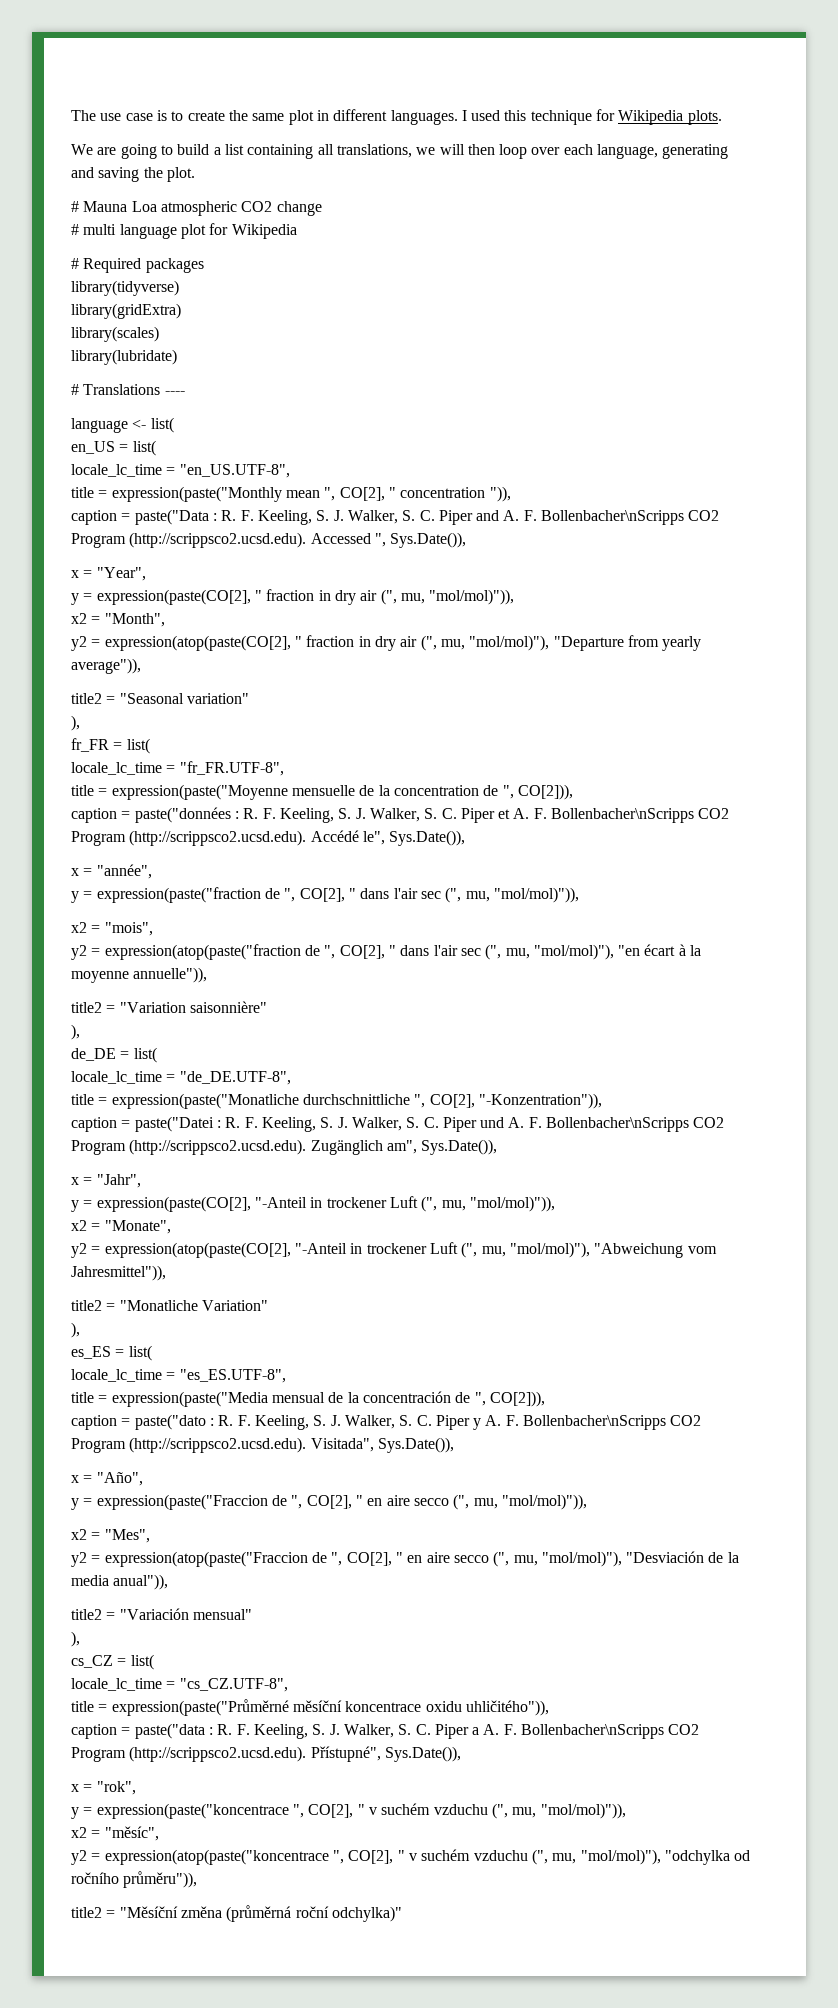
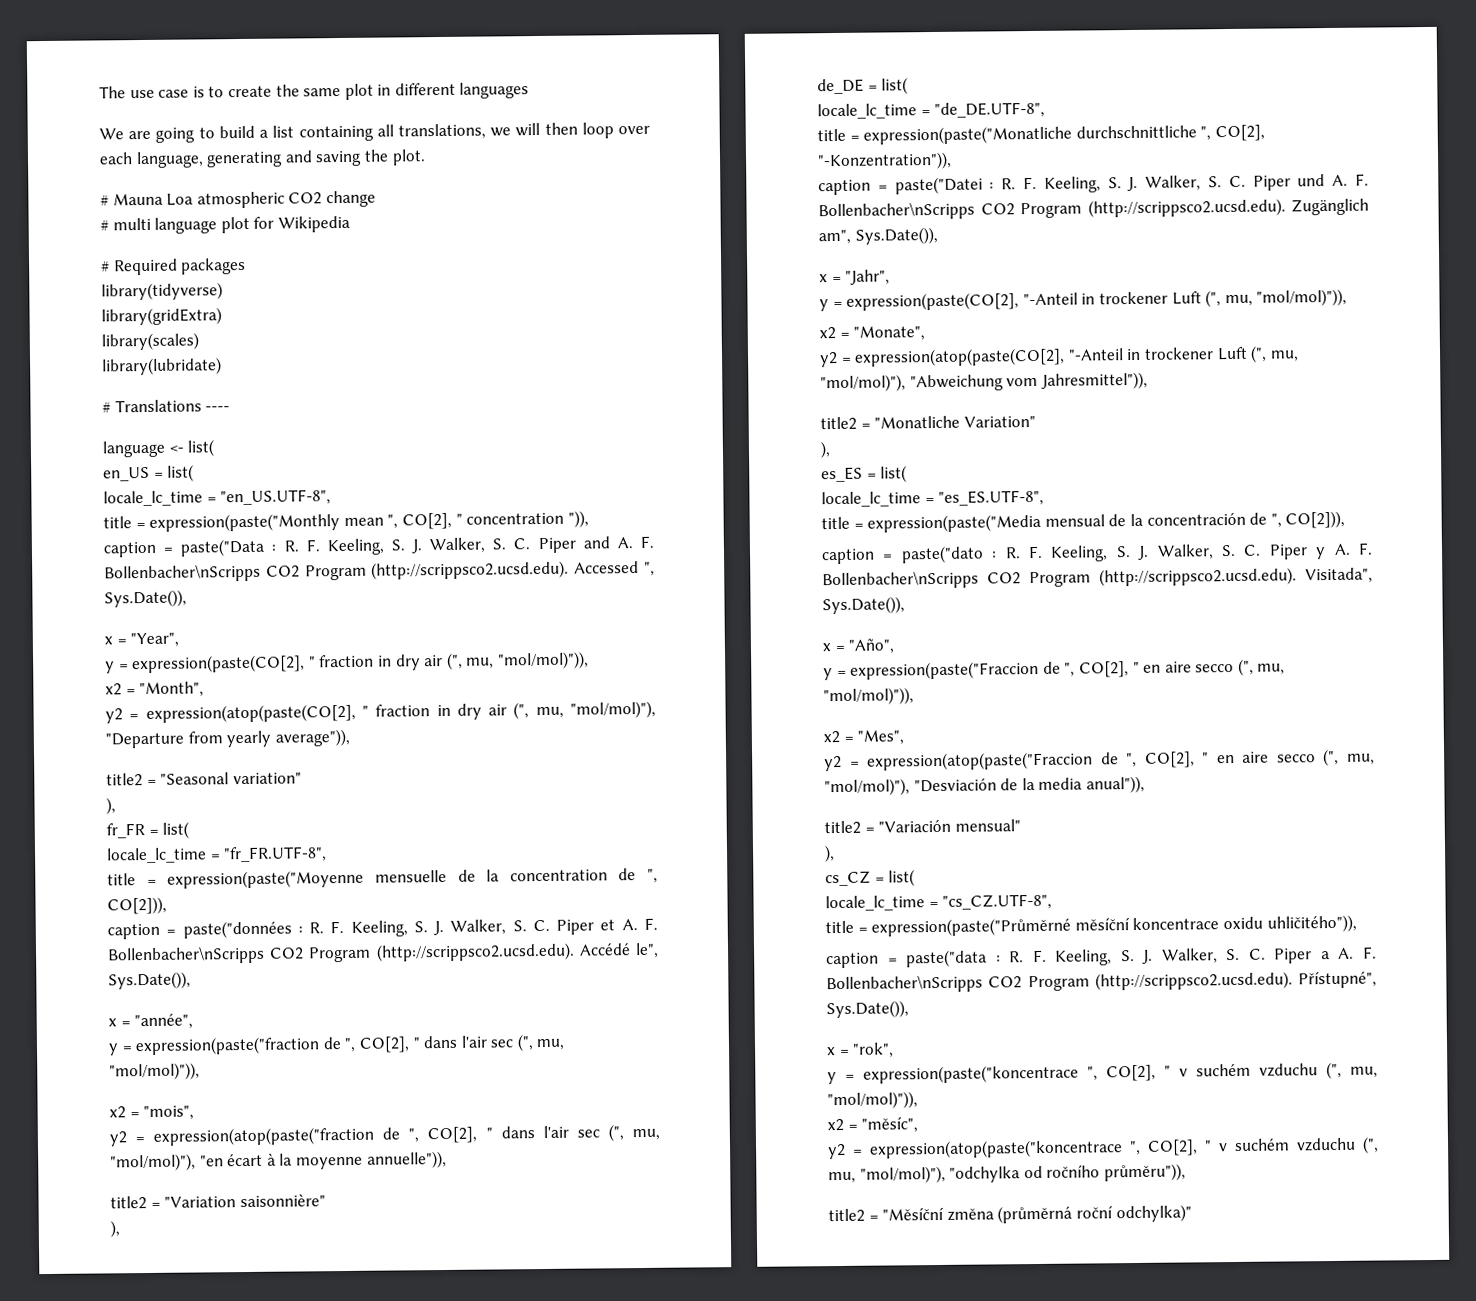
- The use case is to create the same plot in different languages. I used this technique for Wikipedia plots.
+ The use case is to create the same plot in different languages

